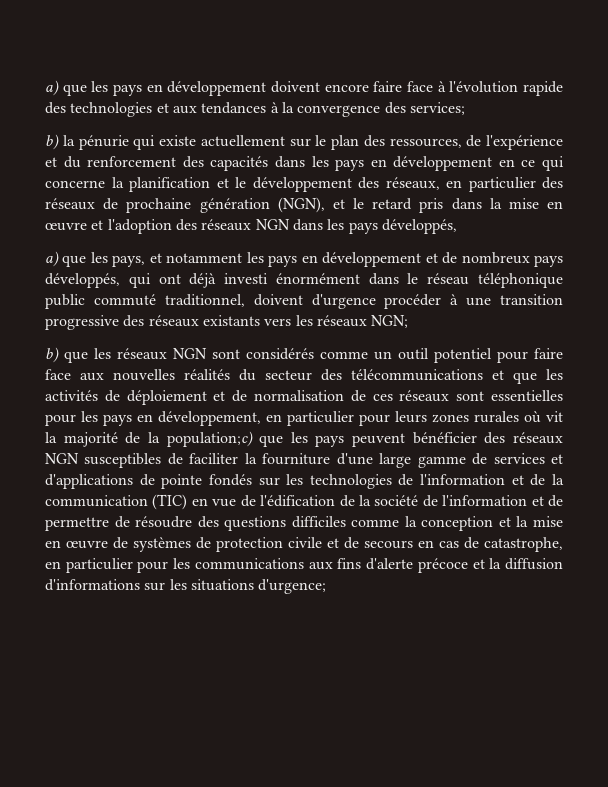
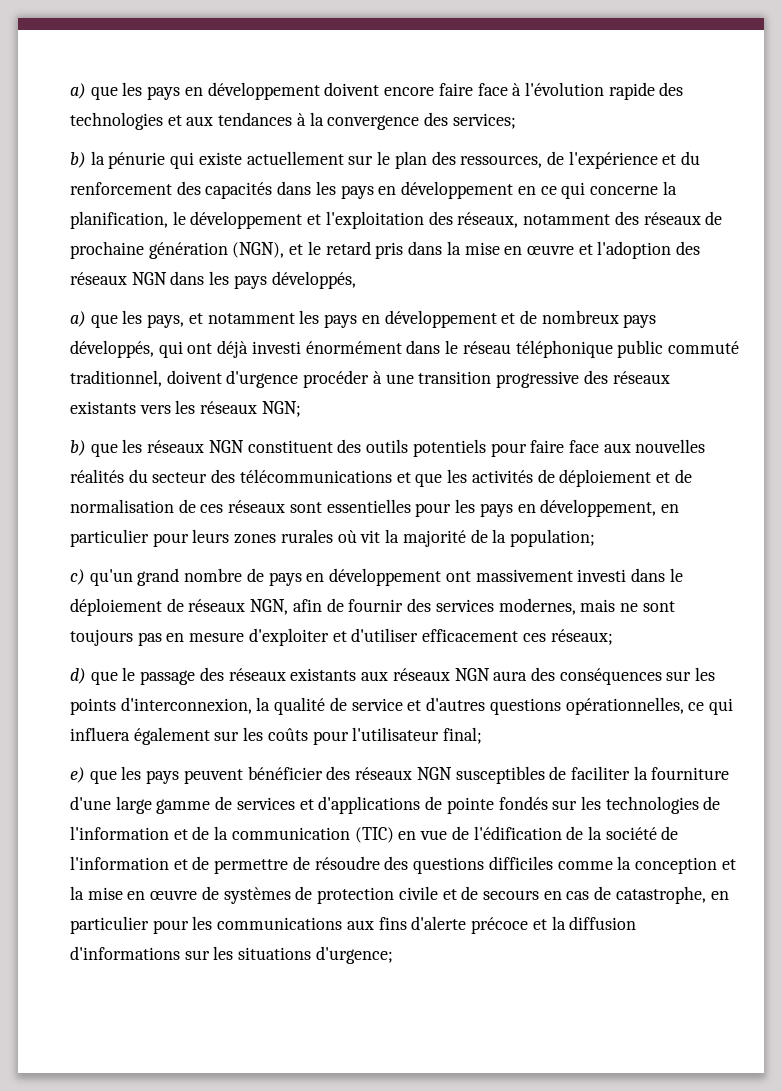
- b) la pénurie qui existe actuellement sur le plan des ressources, de l'expérience et du renforcement des capacités dans les pays en développement en ce qui concerne la planification et le développement des réseaux, en particulier des réseaux de prochaine génération (NGN), et le retard pris dans la mise en œuvre et l'adoption des réseaux NGN dans les pays développés,
+ b) la pénurie qui existe actuellement sur le plan des ressources, de l'expérience et du renforcement des capacités dans les pays en développement en ce qui concerne la planification, le développement et l'exploitation des réseaux, notamment des réseaux de prochaine génération (NGN), et le retard pris dans la mise en œuvre et l'adoption des réseaux NGN dans les pays développés,
- b) que les réseaux NGN sont considérés comme un outil potentiel pour faire face aux nouvelles réalités du secteur des télécommunications et que les activités de déploiement et de normalisation de ces réseaux sont essentielles pour les pays en développement, en particulier pour leurs zones rurales où vit la majorité de la population;c) que les pays peuvent bénéficier des réseaux NGN susceptibles de faciliter la fourniture d'une large gamme de services et d'applications de pointe fondés sur les technologies de l'information et de la communication (TIC) en vue de l'édification de la société de l'information et de permettre de résoudre des questions difficiles comme la conception et la mise en œuvre de systèmes de protection civile et de secours en cas de catastrophe, en particulier pour les communications aux fins d'alerte précoce et la diffusion d'informations sur les situations d'urgence;
+ b) que les réseaux NGN constituent des outils potentiels pour faire face aux nouvelles réalités du secteur des télécommunications et que les activités de déploiement et de normalisation de ces réseaux sont essentielles pour les pays en développement, en particulier pour leurs zones rurales où vit la majorité de la population;
+ c) qu'un grand nombre de pays en développement ont massivement investi dans le déploiement de réseaux NGN, afin de fournir des services modernes, mais ne sont toujours pas en mesure d'exploiter et d'utiliser efficacement ces réseaux;
+ d) que le passage des réseaux existants aux réseaux NGN aura des conséquences sur les points d'interconnexion, la qualité de service et d'autres questions opérationnelles, ce qui influera également sur les coûts pour l'utilisateur final;
+ e) que les pays peuvent bénéficier des réseaux NGN susceptibles de faciliter la fourniture d'une large gamme de services et d'applications de pointe fondés sur les technologies de l'information et de la communication (TIC) en vue de l'édification de la société de l'information et de permettre de résoudre des questions difficiles comme la conception et la mise en œuvre de systèmes de protection civile et de secours en cas de catastrophe, en particulier pour les communications aux fins d'alerte précoce et la diffusion d'informations sur les situations d'urgence;

